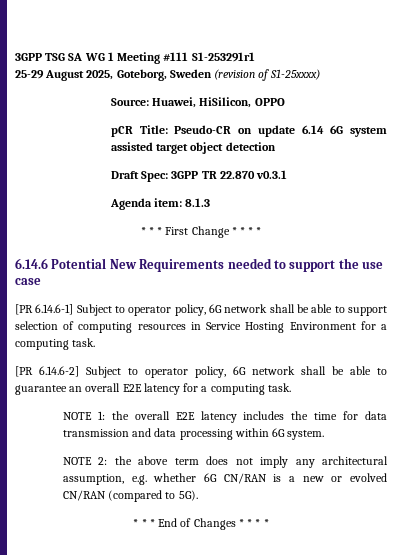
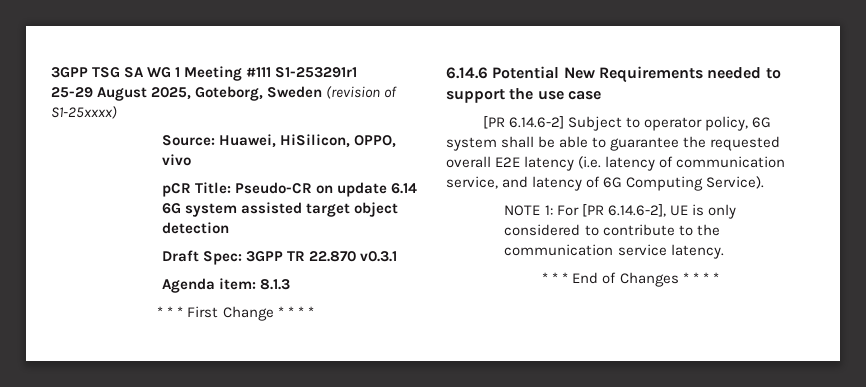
- Source: Huawei, HiSilicon, OPPO
+ Source: Huawei, HiSilicon, OPPO, vivo
- [PR 6.14.6-1] Subject to operator policy, 6G network shall be able to support selection of computing resources in Service Hosting Environment for a computing task.
- [PR 6.14.6-2] Subject to operator policy, 6G network shall be able to guarantee an overall E2E latency for a computing task.
- NOTE 1: the overall E2E latency includes the time for data transmission and data processing within 6G system.
- NOTE 2: the above term does not imply any architectural assumption, e.g. whether 6G CN/RAN is a new or evolved CN/RAN (compared to 5G).
+ [PR 6.14.6-2] Subject to operator policy, 6G system shall be able to guarantee the requested overall E2E latency (i.e. latency of communication service, and latency of 6G Computing Service).
+ NOTE 1: For [PR 6.14.6-2], UE is only considered to contribute to the communication service latency.

